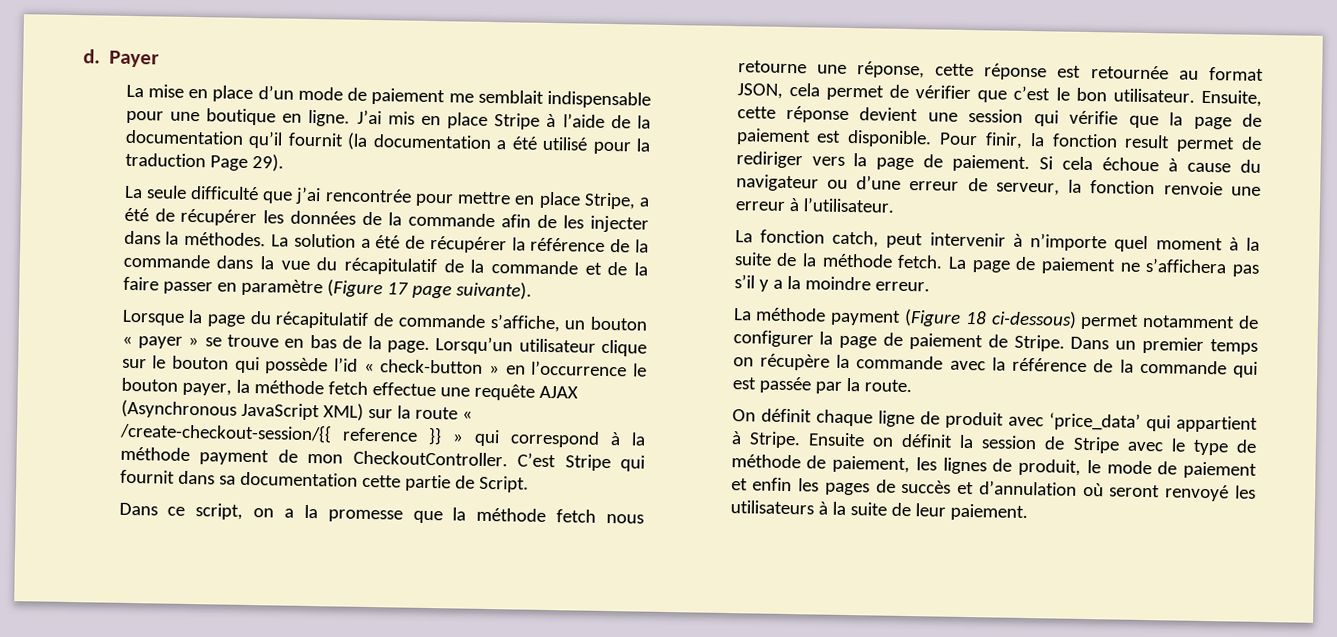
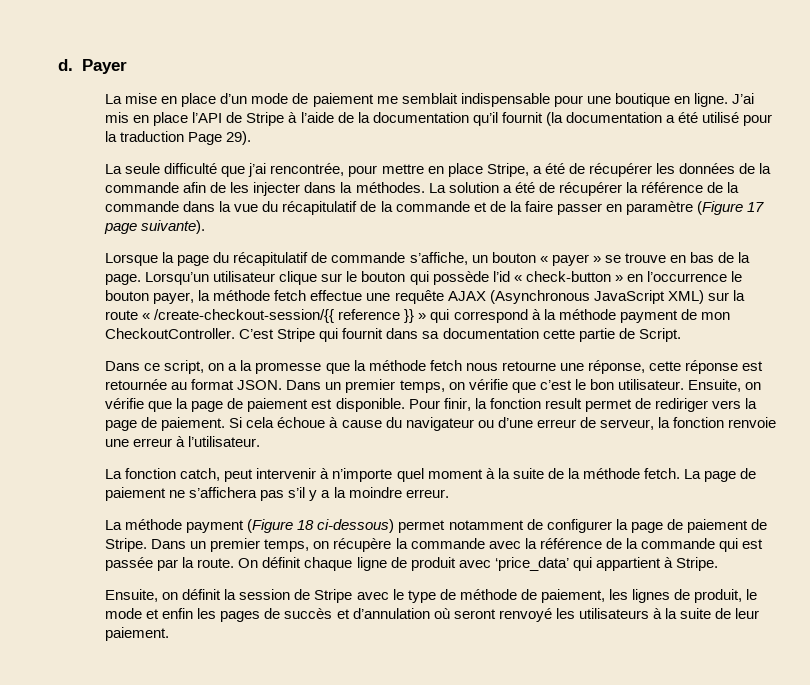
- J’ai mis en place Stripe à l’aide de la documentation qu’il fournit (la documentation a été utilisé pour la traduction Page 29).
+ J’ai mis en place l’API de Stripe à l’aide de la documentation qu’il fournit (la documentation a été utilisé pour la traduction Page 29).
- La seule difficulté que j’ai rencontrée pour mettre en place Stripe, a été de récupérer les données de la commande afin de les injecter dans la méthodes.
+ La seule difficulté que j’ai rencontrée, pour mettre en place Stripe, a été de récupérer les données de la commande afin de les injecter dans la méthodes.
- Dans ce script, on a la promesse que la méthode fetch nous retourne une réponse, cette réponse est retournée au format JSON, cela permet de vérifier que c’est le bon utilisateur.
+ Dans ce script, on a la promesse que la méthode fetch nous retourne une réponse, cette réponse est retournée au format JSON. Dans un premier temps, on vérifie que c’est le bon utilisateur.
- Ensuite, cette réponse devient une session qui vérifie que la page de paiement est disponible.
+ Ensuite, on vérifie que la page de paiement est disponible.
- Dans un premier temps on récupère la commande avec la référence de la commande qui est passée par la route.
- On définit chaque ligne de produit avec ‘price_data’ qui appartient à Stripe. Ensuite on définit la session de Stripe avec le type de méthode de paiement, les lignes de produit, le mode de paiement et enfin les pages de succès et d’annulation où seront renvoyé les utilisateurs à la suite de leur paiement.
+ Dans un premier temps, on récupère la commande avec la référence de la commande qui est passée par la route. On définit chaque ligne de produit avec ‘price_data’ qui appartient à Stripe.
+ Ensuite, on définit la session de Stripe avec le type de méthode de paiement, les lignes de produit, le mode et enfin les pages de succès et d’annulation où seront renvoyé les utilisateurs à la suite de leur paiement.

